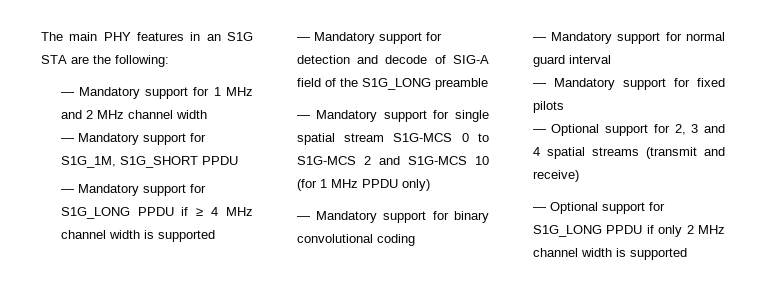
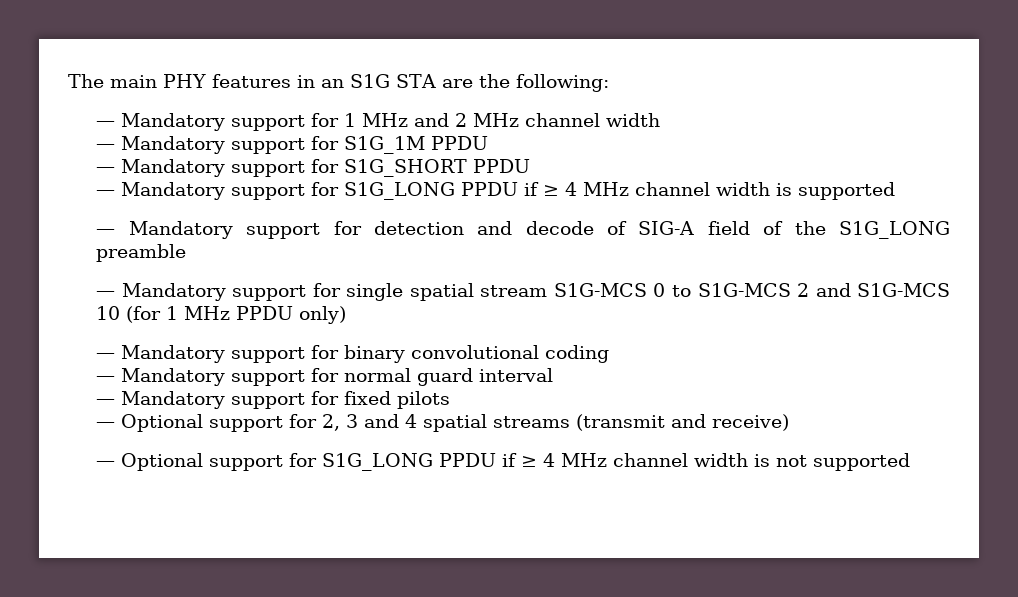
- — Mandatory support for S1G_1M, S1G_SHORT PPDU
+ — Mandatory support for S1G_1M PPDU
+ — Mandatory support for S1G_SHORT PPDU
- — Optional support for S1G_LONG PPDU if only 2 MHz channel width is supported
+ — Optional support for S1G_LONG PPDU if ≥ 4 MHz channel width is not supported

